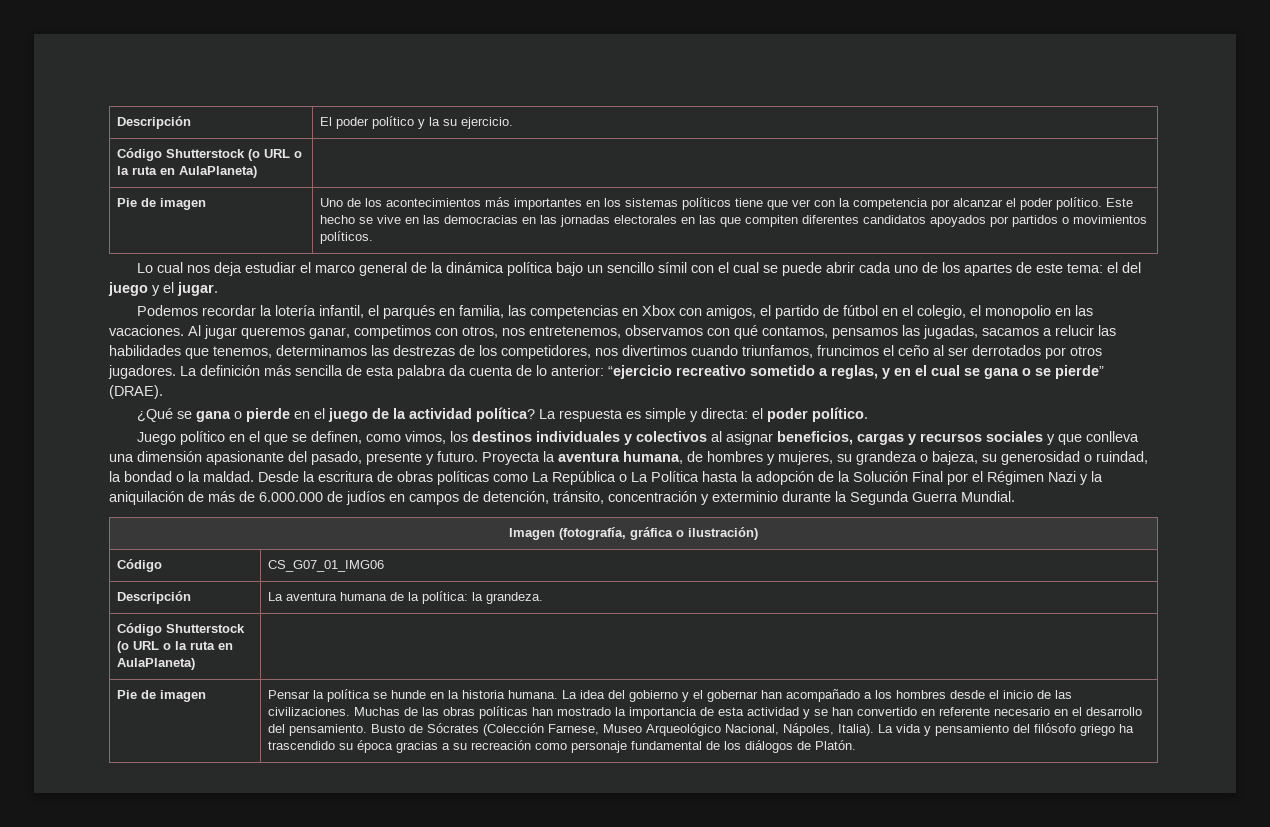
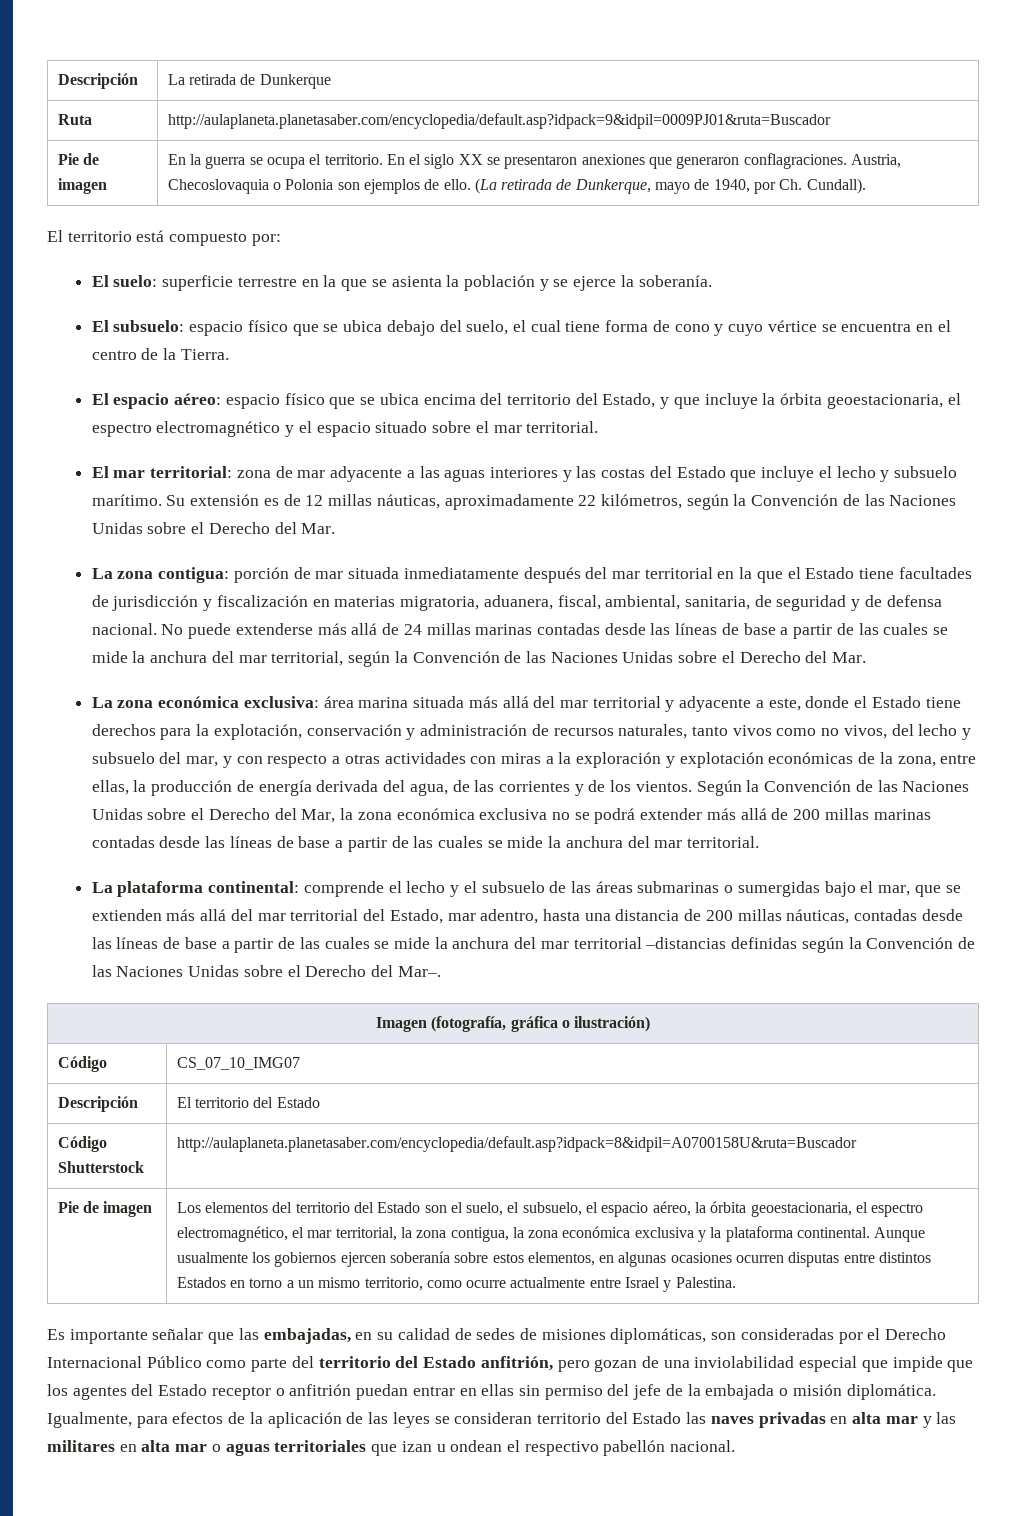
- Descripción | El poder político y la su ejercicio.
- Código Shutterstock (o URL o la ruta en AulaPlaneta) |
- Pie de imagen | Uno de los acontecimientos más importantes en los sistemas políticos tiene que ver con la competencia por alcanzar el poder político. Este hecho se vive en las democracias en las jornadas electorales en las que compiten diferentes candidatos apoyados por partidos o movimientos políticos.
- Lo cual nos deja estudiar el marco general de la dinámica política bajo un sencillo símil con el cual se puede abrir cada uno de los apartes de este tema: el del juego y el jugar.
- Podemos recordar la lotería infantil, el parqués en familia, las competencias en Xbox con amigos, el partido de fútbol en el colegio, el monopolio en las vacaciones. Al jugar queremos ganar, competimos con otros, nos entretenemos, observamos con qué contamos, pensamos las jugadas, sacamos a relucir las habilidades que tenemos, determinamos las destrezas de los competidores, nos divertimos cuando triunfamos, fruncimos el ceño al ser derrotados por otros jugadores. La definición más sencilla de esta palabra da cuenta de lo anterior: “ejercicio recreativo sometido a reglas, y en el cual se gana o se pierde” (DRAE).
- ¿Qué se gana o pierde en el juego de la actividad política? La respuesta es simple y directa: el poder político.
- Juego político en el que se definen, como vimos, los destinos individuales y colectivos al asignar beneficios, cargas y recursos sociales y que conlleva una dimensión apasionante del pasado, presente y futuro. Proyecta la aventura humana, de hombres y mujeres, su grandeza o bajeza, su generosidad o ruindad, la bondad o la maldad. Desde la escritura de obras políticas como La República o La Política hasta la adopción de la Solución Final por el Régimen Nazi y la aniquilación de más de 6.000.000 de judíos en campos de detención, tránsito, concentración y exterminio durante la Segunda Guerra Mundial.
+ Descripción | La retirada de Dunkerque
+ Ruta | http://aulaplaneta.planetasaber.com/encyclopedia/default.asp?idpack=9&idpil=0009PJ01&ruta=Buscador
+ Pie de imagen | En la guerra se ocupa el territorio. En el siglo XX se presentaron anexiones que generaron conflagraciones. Austria, Checoslovaquia o Polonia son ejemplos de ello. (La retirada de Dunkerque, mayo de 1940, por Ch. Cundall).
+ El territorio está compuesto por:
+ El suelo: superficie terrestre en la que se asienta la población y se ejerce la soberanía.
+ El subsuelo: espacio físico que se ubica debajo del suelo, el cual tiene forma de cono y cuyo vértice se encuentra en el centro de la Tierra.
+ El espacio aéreo: espacio físico que se ubica encima del territorio del Estado, y que incluye la órbita geoestacionaria, el espectro electromagnético y el espacio situado sobre el mar territorial.
+ El mar territorial: zona de mar adyacente a las aguas interiores y las costas del Estado que incluye el lecho y subsuelo marítimo. Su extensión es de 12 millas náuticas, aproximadamente 22 kilómetros, según la Convención de las Naciones Unidas sobre el Derecho del Mar.
+ La zona contigua: porción de mar situada inmediatamente después del mar territorial en la que el Estado tiene facultades de jurisdicción y fiscalización en materias migratoria, aduanera, fiscal, ambiental, sanitaria, de seguridad y de defensa nacional. No puede extenderse más allá de 24 millas marinas contadas desde las líneas de base a partir de las cuales se mide la anchura del mar territorial, según la Convención de las Naciones Unidas sobre el Derecho del Mar.
+ La zona económica exclusiva: área marina situada más allá del mar territorial y adyacente a este, donde el Estado tiene derechos para la explotación, conservación y administración de recursos naturales, tanto vivos como no vivos, del lecho y subsuelo del mar, y con respecto a otras actividades con miras a la exploración y explotación económicas de la zona, entre ellas, la producción de energía derivada del agua, de las corrientes y de los vientos. Según la Convención de las Naciones Unidas sobre el Derecho del Mar, la zona económica exclusiva no se podrá extender más allá de 200 millas marinas contadas desde las líneas de base a partir de las cuales se mide la anchura del mar territorial.
+ La plataforma continental: comprende el lecho y el subsuelo de las áreas submarinas o sumergidas bajo el mar, que se extienden más allá del mar territorial del Estado, mar adentro, hasta una distancia de 200 millas náuticas, contadas desde las líneas de base a partir de las cuales se mide la anchura del mar territorial –distancias definidas según la Convención de las Naciones Unidas sobre el Derecho del Mar–.
- Código | CS_G07_01_IMG06
- Descripción | La aventura humana de la política: la grandeza.
- Código Shutterstock (o URL o la ruta en AulaPlaneta) |
- Pie de imagen | Pensar la política se hunde en la historia humana. La idea del gobierno y el gobernar han acompañado a los hombres desde el inicio de las civilizaciones. Muchas de las obras políticas han mostrado la importancia de esta actividad y se han convertido en referente necesario en el desarrollo del pensamiento. Busto de Sócrates (Colección Farnese, Museo Arqueológico Nacional, Nápoles, Italia). La vida y pensamiento del filósofo griego ha trascendido su época gracias a su recreación como personaje fundamental de los diálogos de Platón.
+ Código | CS_07_10_IMG07
+ Descripción | El territorio del Estado
+ Código Shutterstock | http://aulaplaneta.planetasaber.com/encyclopedia/default.asp?idpack=8&idpil=A0700158U&ruta=Buscador
+ Pie de imagen | Los elementos del territorio del Estado son el suelo, el subsuelo, el espacio aéreo, la órbita geoestacionaria, el espectro electromagnético, el mar territorial, la zona contigua, la zona económica exclusiva y la plataforma continental. Aunque usualmente los gobiernos ejercen soberanía sobre estos elementos, en algunas ocasiones ocurren disputas entre distintos Estados en torno a un mismo territorio, como ocurre actualmente entre Israel y Palestina.
+ Es importante señalar que las embajadas, en su calidad de sedes de misiones diplomáticas, son consideradas por el Derecho Internacional Público como parte del territorio del Estado anfitrión, pero gozan de una inviolabilidad especial que impide que los agentes del Estado receptor o anfitrión puedan entrar en ellas sin permiso del jefe de la embajada o misión diplomática. Igualmente, para efectos de la aplicación de las leyes se consideran territorio del Estado las naves privadas en alta mar y las militares en alta mar o aguas territoriales que izan u ondean el respectivo pabellón nacional.

